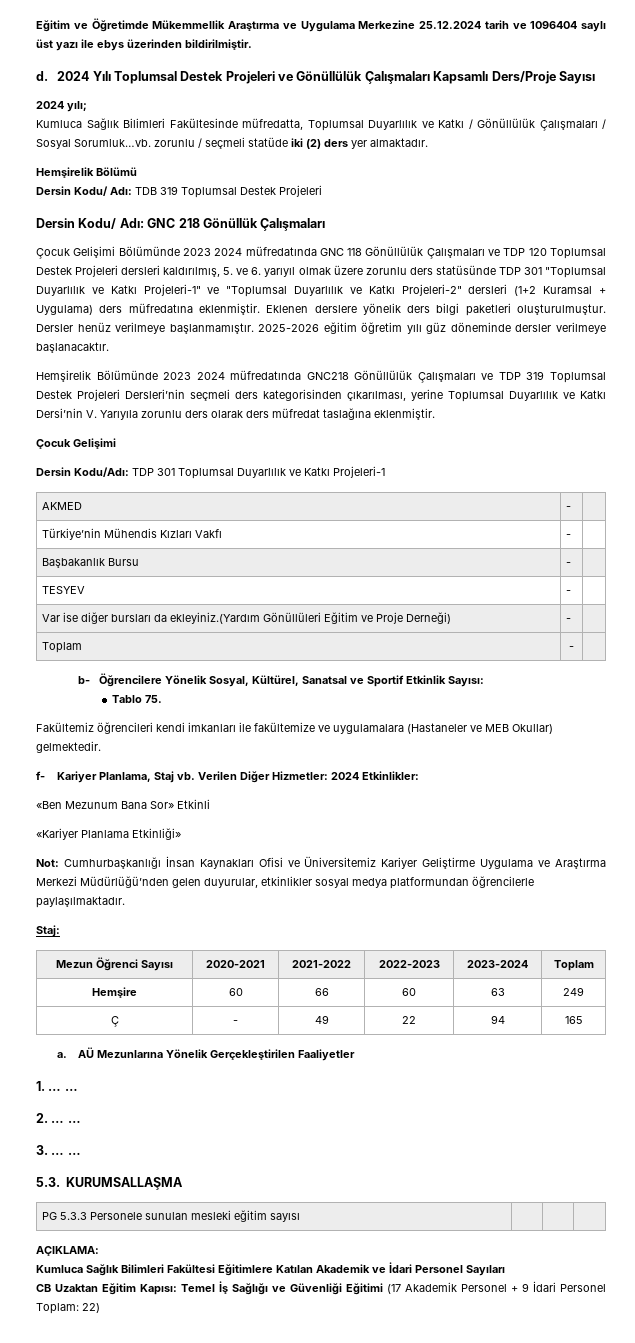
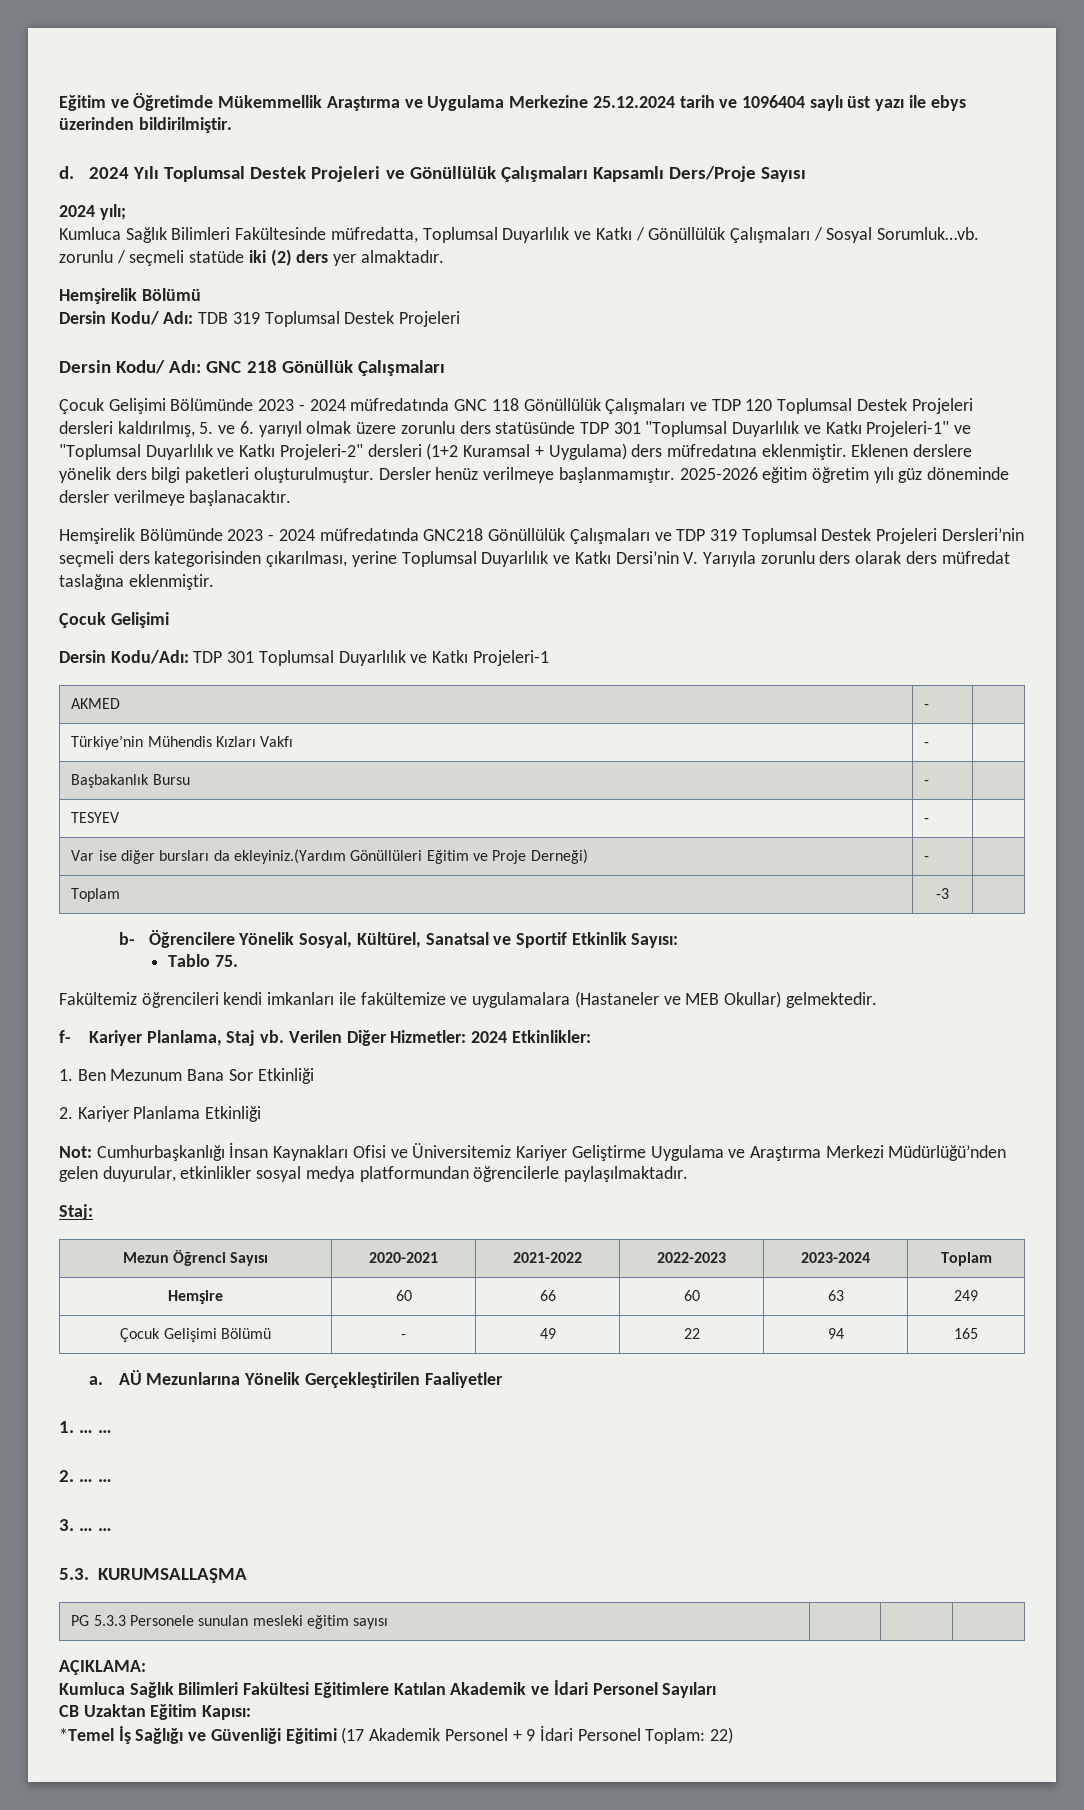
- Çocuk Gelişimi Bölümünde 2023 2024 müfredatında GNC 118 Gönüllülük Çalışmaları ve TDP 120 Toplumsal Destek Projeleri dersleri kaldırılmış, 5. ve 6. yarıyıl olmak üzere zorunlu ders statüsünde TDP 301 "Toplumsal Duyarlılık ve Katkı Projeleri-1" ve "Toplumsal Duyarlılık ve Katkı Projeleri-2" dersleri (1+2 Kuramsal + Uygulama) ders müfredatına eklenmiştir.
+ Çocuk Gelişimi Bölümünde 2023 - 2024 müfredatında GNC 118 Gönüllülük Çalışmaları ve TDP 120 Toplumsal Destek Projeleri dersleri kaldırılmış, 5. ve 6. yarıyıl olmak üzere zorunlu ders statüsünde TDP 301 "Toplumsal Duyarlılık ve Katkı Projeleri-1" ve "Toplumsal Duyarlılık ve Katkı Projeleri-2" dersleri (1+2 Kuramsal + Uygulama) ders müfredatına eklenmiştir.
- Hemşirelik Bölümünde 2023 2024 müfredatında GNC218 Gönüllülük Çalışmaları ve TDP 319 Toplumsal Destek Projeleri Dersleri’nin seçmeli ders kategorisinden çıkarılması, yerine Toplumsal Duyarlılık ve Katkı Dersi’nin V. Yarıyıla zorunlu ders olarak ders müfredat taslağına eklenmiştir.
+ Hemşirelik Bölümünde 2023 - 2024 müfredatında GNC218 Gönüllülük Çalışmaları ve TDP 319 Toplumsal Destek Projeleri Dersleri’nin seçmeli ders kategorisinden çıkarılması, yerine Toplumsal Duyarlılık ve Katkı Dersi’nin V. Yarıyıla zorunlu ders olarak ders müfredat taslağına eklenmiştir.
- Toplam | - |
+ Toplam | -3 |
- «Ben Mezunum Bana Sor» Etkinli
- «Kariyer Planlama Etkinliği»
+ 1. Ben Mezunum Bana Sor Etkinliği
+ 2. Kariyer Planlama Etkinliği
- Ç | - | 49 | 22 | 94 | 165
+ Çocuk Gelişimi Bölümü | - | 49 | 22 | 94 | 165
- CB Uzaktan Eğitim Kapısı: Temel İş Sağlığı ve Güvenliği Eğitimi (17 Akademik Personel + 9 İdari Personel Toplam: 22)
+ CB Uzaktan Eğitim Kapısı:
+ *Temel İş Sağlığı ve Güvenliği Eğitimi (17 Akademik Personel + 9 İdari Personel Toplam: 22)

